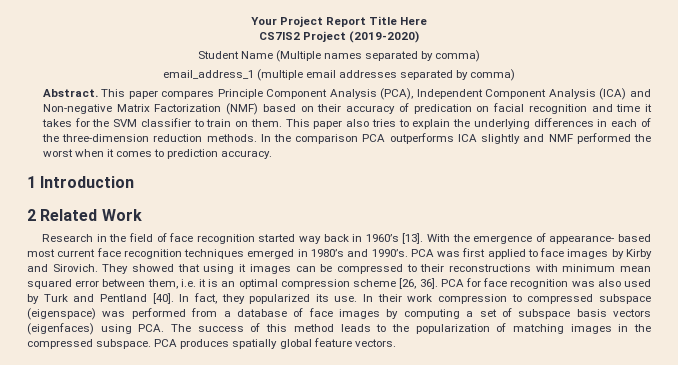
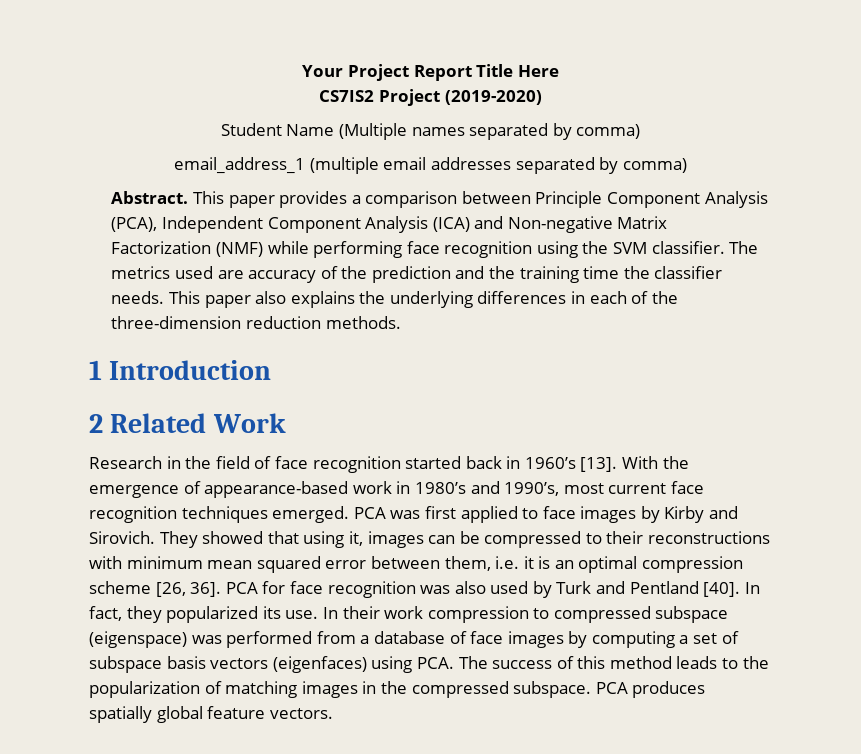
- This paper compares Principle Component Analysis (PCA), Independent Component Analysis (ICA) and Non-negative Matrix Factorization (NMF) based on their accuracy of predication on facial recognition and time it takes for the SVM classifier to train on them. This paper also tries to explain the underlying differences in each of the three-dimension reduction methods. In the comparison PCA outperforms ICA slightly and NMF performed the worst when it comes to prediction accuracy.
+ This paper provides a comparison between Principle Component Analysis (PCA), Independent Component Analysis (ICA) and Non-negative Matrix Factorization (NMF) while performing face recognition using the SVM classifier. The metrics used are accuracy of the prediction and the training time the classifier needs. This paper also explains the underlying differences in each of the three-dimension reduction methods.
- Research in the field of face recognition started way back in 1960’s [13].
+ Research in the field of face recognition started back in 1960’s [13].
- With the emergence of appearance- based most current face recognition techniques emerged in 1980’s and 1990’s.
+ With the emergence of appearance-based work in 1980’s and 1990’s, most current face recognition techniques emerged.
- They showed that using it images can be compressed to their reconstructions with minimum mean squared error between them, i.e. it is an optimal compression scheme [26, 36].
+ They showed that using it, images can be compressed to their reconstructions with minimum mean squared error between them, i.e. it is an optimal compression scheme [26, 36].

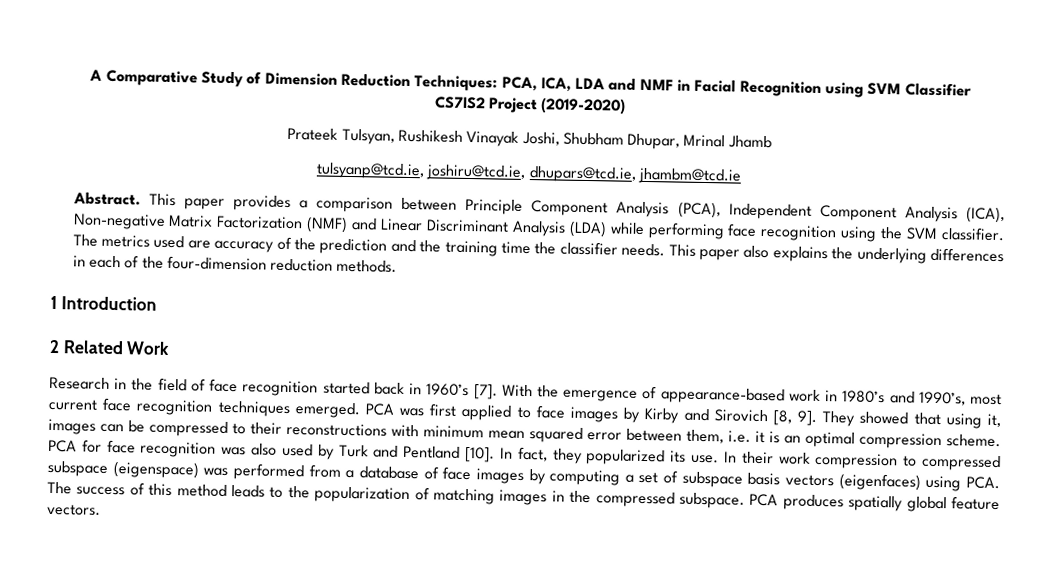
- Your Project Report Title Here
+ A Comparative Study of Dimension Reduction Techniques: PCA, ICA, LDA and NMF in Facial Recognition using SVM Classifier
  CS7IS2 Project (2019-2020)
- Student Name (Multiple names separated by comma)
- email_address_1 (multiple email addresses separated by comma)
+ Prateek Tulsyan, Rushikesh Vinayak Joshi, Shubham Dhupar, Mrinal Jhamb
+ tulsyanp@tcd.ie, joshiru@tcd.ie, dhupars@tcd.ie, jhambm@tcd.ie
- This paper provides a comparison between Principle Component Analysis (PCA), Independent Component Analysis (ICA) and Non-negative Matrix Factorization (NMF) while performing face recognition using the SVM classifier.
+ This paper provides a comparison between Principle Component Analysis (PCA), Independent Component Analysis (ICA), Non-negative Matrix Factorization (NMF) and Linear Discriminant Analysis (LDA) while performing face recognition using the SVM classifier.
- This paper also explains the underlying differences in each of the three-dimension reduction methods.
+ This paper also explains the underlying differences in each of the four-dimension reduction methods.
- Research in the field of face recognition started back in 1960’s [13].
+ Research in the field of face recognition started back in 1960’s [7].
- PCA was first applied to face images by Kirby and Sirovich.
+ PCA was first applied to face images by Kirby and Sirovich [8, 9].
- They showed that using it, images can be compressed to their reconstructions with minimum mean squared error between them, i.e. it is an optimal compression scheme [26, 36].
+ They showed that using it, images can be compressed to their reconstructions with minimum mean squared error between them, i.e. it is an optimal compression scheme.
- PCA for face recognition was also used by Turk and Pentland [40].
+ PCA for face recognition was also used by Turk and Pentland [10].

